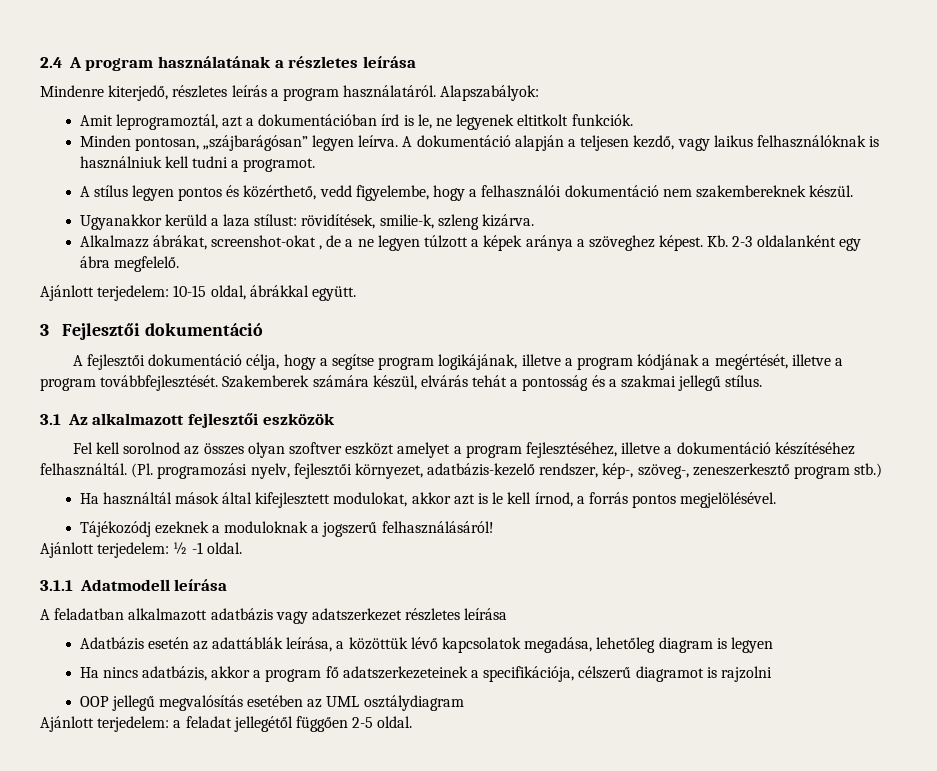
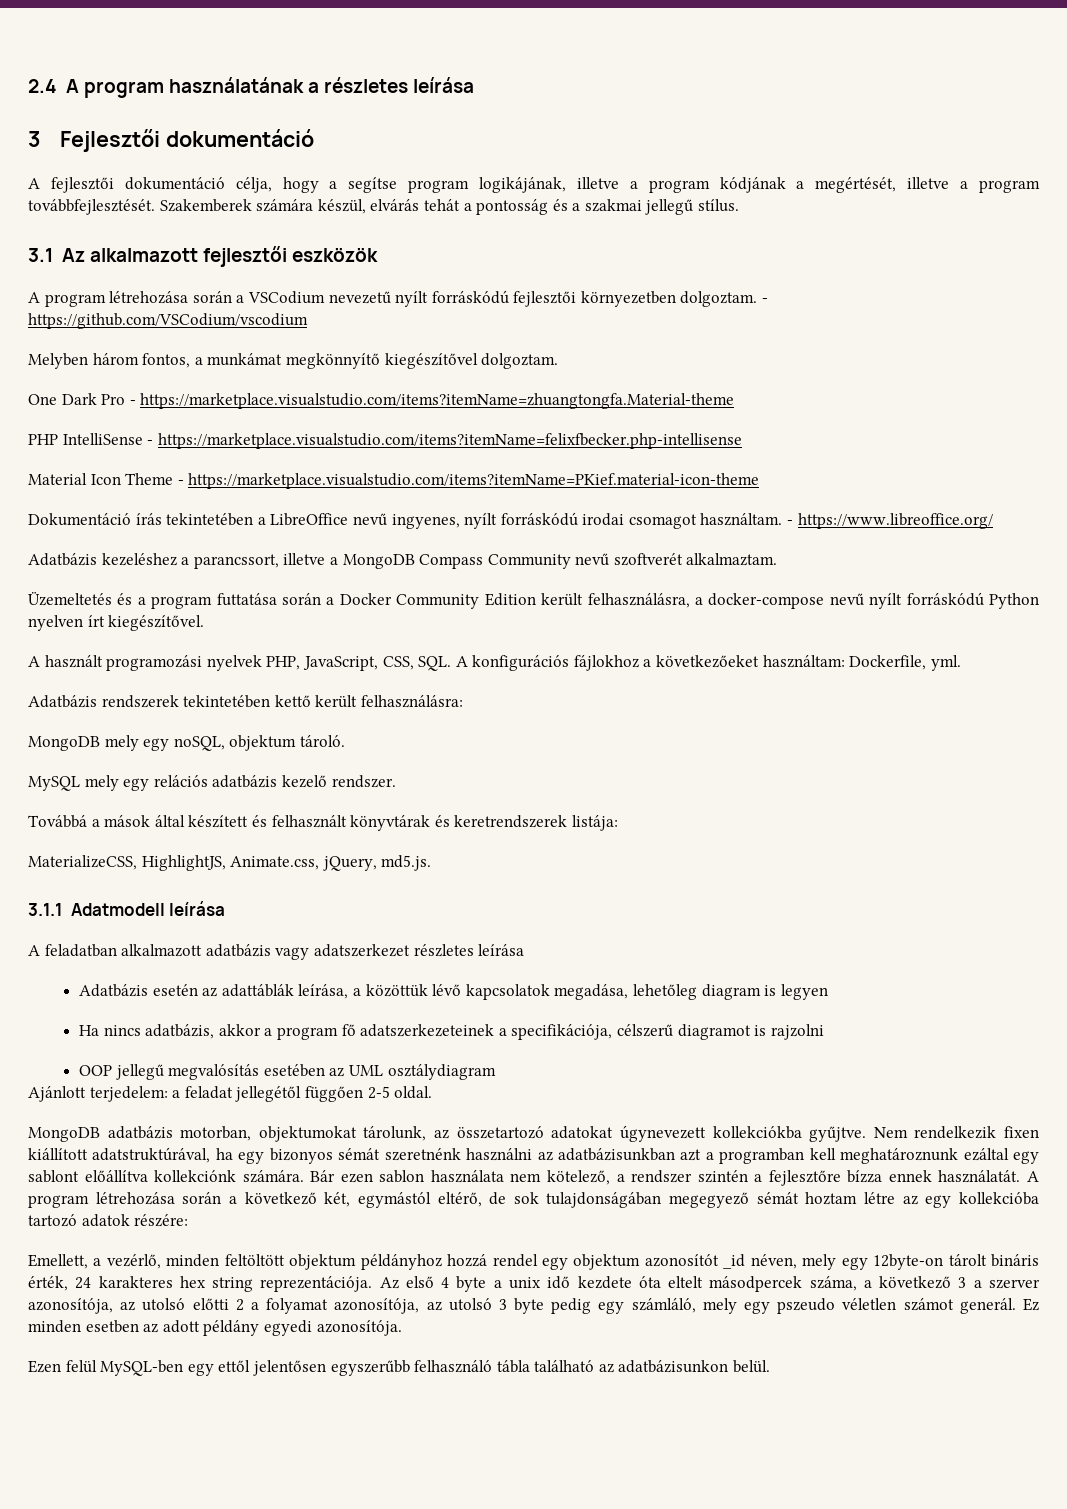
- Mindenre kiterjedő, részletes leírás a program használatáról. Alapszabályok:
- Amit leprogramoztál, azt a dokumentációban írd is le, ne legyenek eltitkolt funkciók.
- Minden pontosan, „szájbarágósan” legyen leírva. A dokumentáció alapján a teljesen kezdő, vagy laikus felhasználóknak is használniuk kell tudni a programot.
- A stílus legyen pontos és közérthető, vedd figyelembe, hogy a felhasználói dokumentáció nem szakembereknek készül.
- Ugyanakkor kerüld a laza stílust: rövidítések, smilie-k, szleng kizárva.
- Alkalmazz ábrákat, screenshot-okat , de a ne legyen túlzott a képek aránya a szöveghez képest. Kb. 2-3 oldalanként egy ábra megfelelő.
- Ajánlott terjedelem: 10-15 oldal, ábrákkal együtt.
- Fel kell sorolnod az összes olyan szoftver eszközt amelyet a program fejlesztéséhez, illetve a dokumentáció készítéséhez felhasználtál. (Pl. programozási nyelv, fejlesztői környezet, adatbázis-kezelő rendszer, kép-, szöveg-, zeneszerkesztő program stb.)
- Ha használtál mások által kifejlesztett modulokat, akkor azt is le kell írnod, a forrás pontos megjelölésével.
- Tájékozódj ezeknek a moduloknak a jogszerű felhasználásáról!
- Ajánlott terjedelem: ½ -1 oldal.
+ A program létrehozása során a VSCodium nevezetű nyílt forráskódú fejlesztői környezetben dolgoztam. - https://github.com/VSCodium/vscodium
+ Melyben három fontos, a munkámat megkönnyítő kiegészítővel dolgoztam.
+ One Dark Pro - https://marketplace.visualstudio.com/items?itemName=zhuangtongfa.Material-theme
+ PHP IntelliSense - https://marketplace.visualstudio.com/items?itemName=felixfbecker.php-intellisense
+ Material Icon Theme - https://marketplace.visualstudio.com/items?itemName=PKief.material-icon-theme
+ Dokumentáció írás tekintetében a LibreOffice nevű ingyenes, nyílt forráskódú irodai csomagot használtam. - https://www.libreoffice.org/
+ Adatbázis kezeléshez a parancssort, illetve a MongoDB Compass Community nevű szoftverét alkalmaztam.
+ Üzemeltetés és a program futtatása során a Docker Community Edition került felhasználásra, a docker-compose nevű nyílt forráskódú Python nyelven írt kiegészítővel.
+ A használt programozási nyelvek PHP, JavaScript, CSS, SQL. A konfigurációs fájlokhoz a következőeket használtam: Dockerfile, yml.
+ Adatbázis rendszerek tekintetében kettő került felhasználásra:
+ MongoDB mely egy noSQL, objektum tároló.
+ MySQL mely egy relációs adatbázis kezelő rendszer.
+ Továbbá a mások által készített és felhasznált könyvtárak és keretrendszerek listája:
+ MaterializeCSS, HighlightJS, Animate.css, jQuery, md5.js.
+ MongoDB adatbázis motorban, objektumokat tárolunk, az összetartozó adatokat úgynevezett kollekciókba gyűjtve. Nem rendelkezik fixen kiállított adatstruktúrával, ha egy bizonyos sémát szeretnénk használni az adatbázisunkban azt a programban kell meghatároznunk ezáltal egy sablont előállítva kollekciónk számára. Bár ezen sablon használata nem kötelező, a rendszer szintén a fejlesztőre bízza ennek használatát. A program létrehozása során a következő két, egymástól eltérő, de sok tulajdonságában megegyező sémát hoztam létre az egy kollekcióba tartozó adatok részére:
+ Emellett, a vezérlő, minden feltöltött objektum példányhoz hozzá rendel egy objektum azonosítót _id néven, mely egy 12byte-on tárolt bináris érték, 24 karakteres hex string reprezentációja. Az első 4 byte a unix idő kezdete óta eltelt másodpercek száma, a következő 3 a szerver azonosítója, az utolsó előtti 2 a folyamat azonosítója, az utolsó 3 byte pedig egy számláló, mely egy pszeudo véletlen számot generál. Ez minden esetben az adott példány egyedi azonosítója.
+ Ezen felül MySQL-ben egy ettől jelentősen egyszerűbb felhasználó tábla található az adatbázisunkon belül.

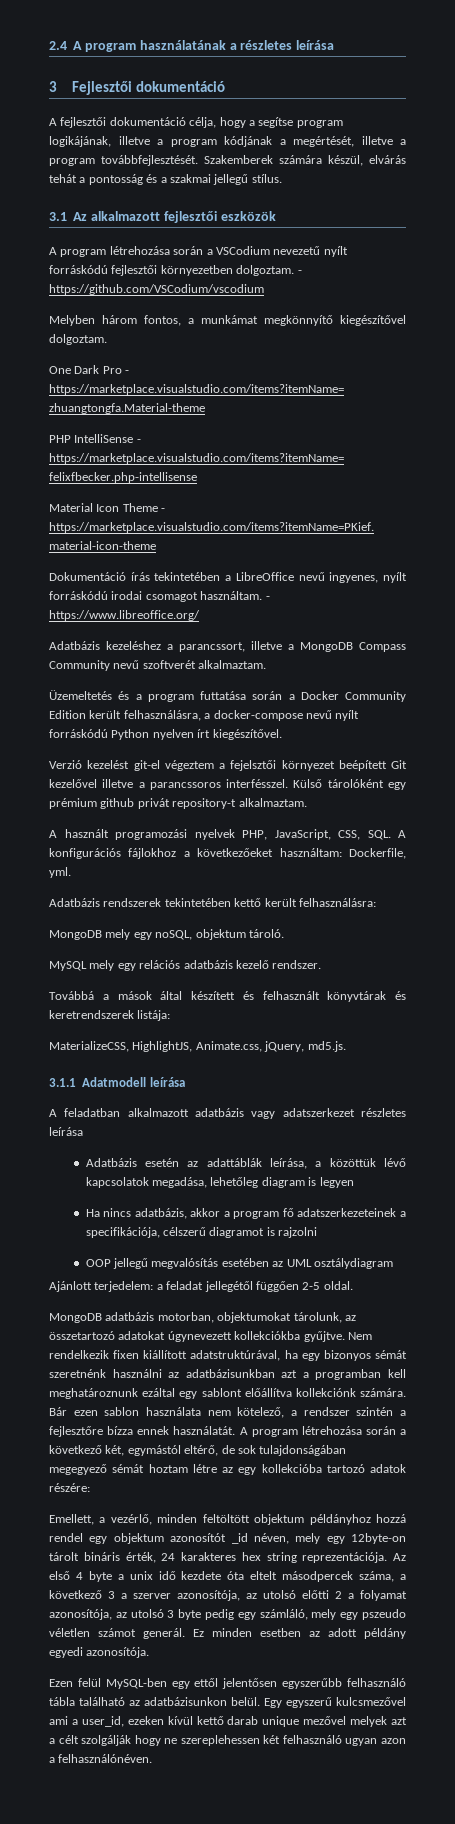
+ Verzió kezelést git-el végeztem a fejelsztői környezet beépített Git kezelővel illetve a parancssoros interfésszel. Külső tárolóként egy prémium github privát repository-t alkalmaztam.
+ Egy egyszerű kulcsmezővel ami a user_id, ezeken kívül kettő darab unique mezővel melyek azt a célt szolgálják hogy ne szereplehessen két felhasználó ugyan azon a felhasználónéven.

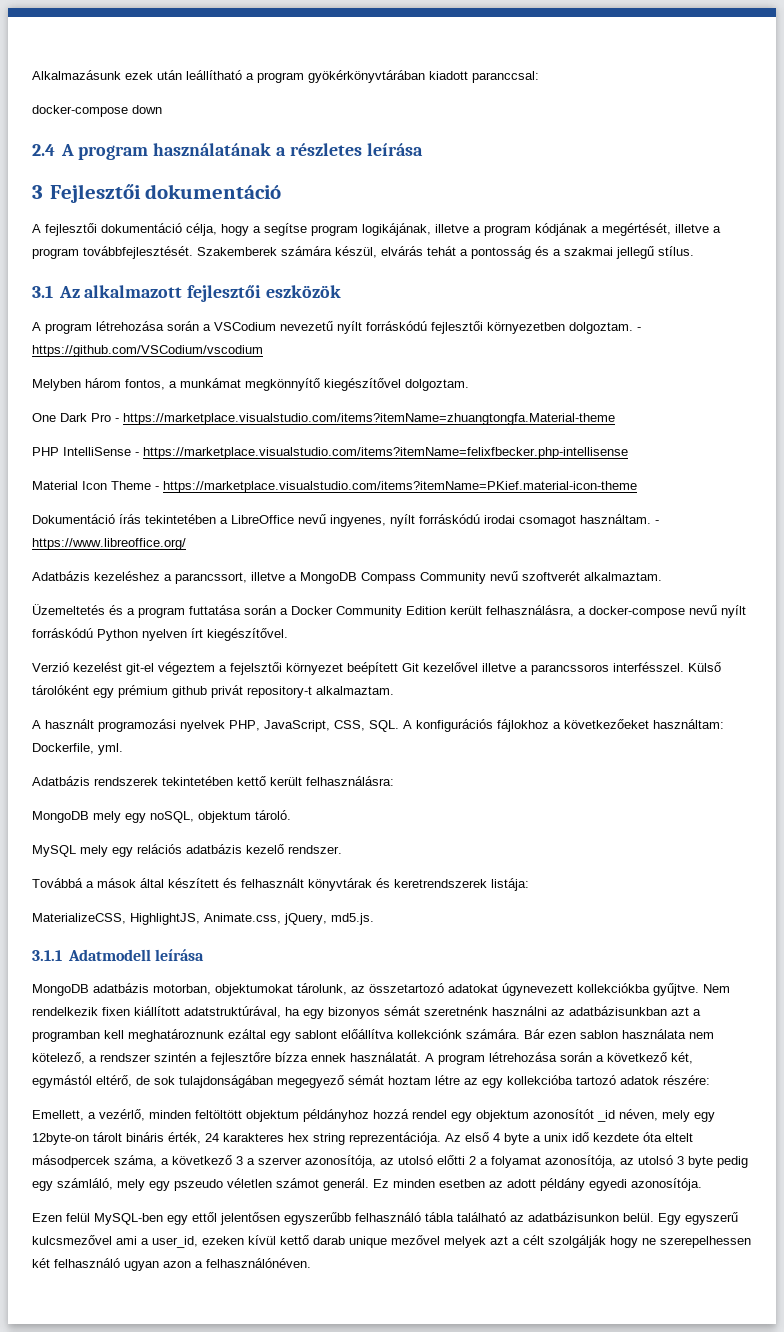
+ Alkalmazásunk ezek után leállítható a program gyökérkönyvtárában kiadott paranccsal:
+ docker-compose down
- A feladatban alkalmazott adatbázis vagy adatszerkezet részletes leírása
- Adatbázis esetén az adattáblák leírása, a közöttük lévő kapcsolatok megadása, lehetőleg diagram is legyen
- Ha nincs adatbázis, akkor a program fő adatszerkezeteinek a specifikációja, célszerű diagramot is rajzolni
- OOP jellegű megvalósítás esetében az UML osztálydiagram
- Ajánlott terjedelem: a feladat jellegétől függően 2-5 oldal.
- Egy egyszerű kulcsmezővel ami a user_id, ezeken kívül kettő darab unique mezővel melyek azt a célt szolgálják hogy ne szereplehessen két felhasználó ugyan azon a felhasználónéven.
+ Egy egyszerű kulcsmezővel ami a user_id, ezeken kívül kettő darab unique mezővel melyek azt a célt szolgálják hogy ne szerepelhessen két felhasználó ugyan azon a felhasználónéven.

